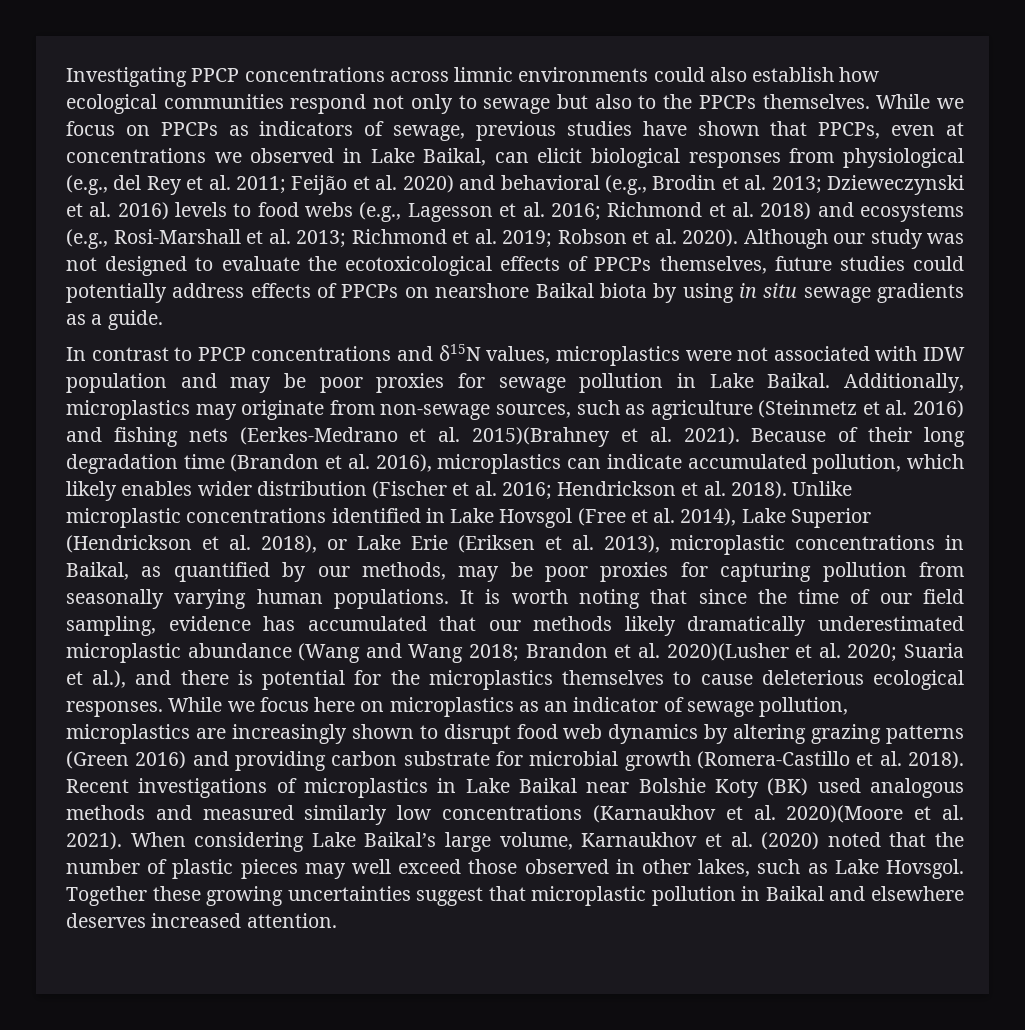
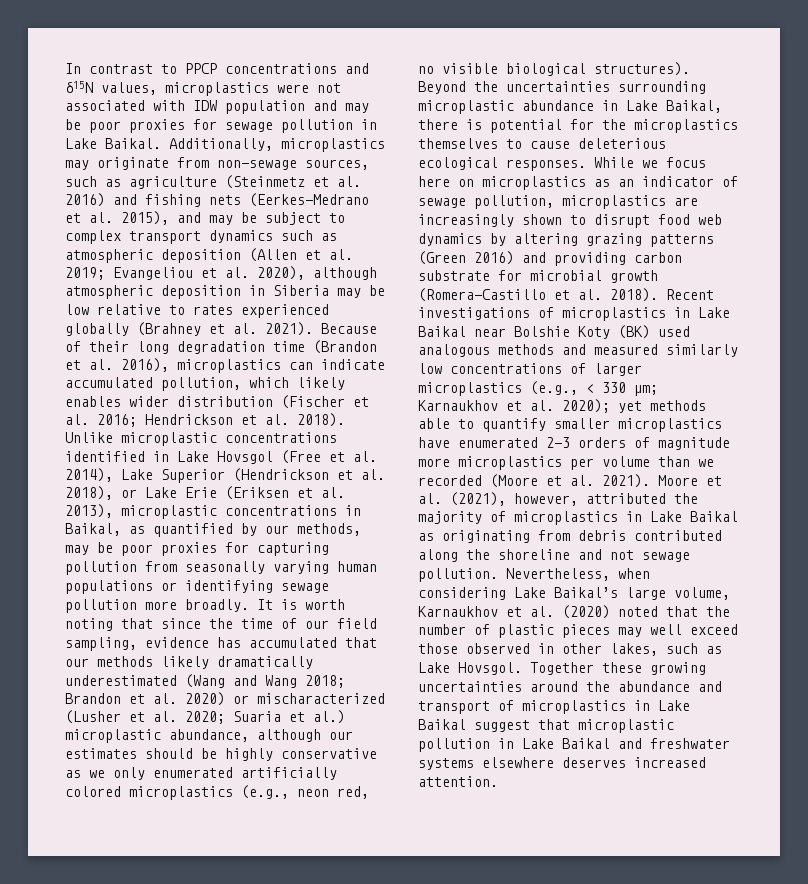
- Investigating PPCP concentrations across limnic environments could also establish how ecological communities respond not only to sewage but also to the PPCPs themselves. While we focus on PPCPs as indicators of sewage, previous studies have shown that PPCPs, even at concentrations we observed in Lake Baikal, can elicit biological responses from physiological (e.g., del Rey et al. 2011; Feijão et al. 2020) and behavioral (e.g., Brodin et al. 2013; Dzieweczynski et al. 2016) levels to food webs (e.g., Lagesson et al. 2016; Richmond et al. 2018) and ecosystems (e.g., Rosi-Marshall et al. 2013; Richmond et al. 2019; Robson et al. 2020). Although our study was not designed to evaluate the ecotoxicological effects of PPCPs themselves, future studies could potentially address effects of PPCPs on nearshore Baikal biota by using in situ sewage gradients as a guide.
- Additionally, microplastics may originate from non-sewage sources, such as agriculture (Steinmetz et al. 2016) and fishing nets (Eerkes-Medrano et al. 2015)(Brahney et al. 2021).
+ Additionally, microplastics may originate from non-sewage sources, such as agriculture (Steinmetz et al. 2016) and fishing nets (Eerkes-Medrano et al. 2015), and may be subject to complex transport dynamics such as atmospheric deposition (Allen et al. 2019; Evangeliou et al. 2020), although atmospheric deposition in Siberia may be low relative to rates experienced globally (Brahney et al. 2021).
- Unlike microplastic concentrations identified in Lake Hovsgol (Free et al. 2014), Lake Superior (Hendrickson et al. 2018), or Lake Erie (Eriksen et al. 2013), microplastic concentrations in Baikal, as quantified by our methods, may be poor proxies for capturing pollution from seasonally varying human populations.
+ Unlike microplastic concentrations identified in Lake Hovsgol (Free et al. 2014), Lake Superior (Hendrickson et al. 2018), or Lake Erie (Eriksen et al. 2013), microplastic concentrations in Baikal, as quantified by our methods, may be poor proxies for capturing pollution from seasonally varying human populations or identifying sewage pollution more broadly.
- It is worth noting that since the time of our field sampling, evidence has accumulated that our methods likely dramatically underestimated microplastic abundance (Wang and Wang 2018; Brandon et al. 2020)(Lusher et al. 2020; Suaria et al.), and there is potential for the microplastics themselves to cause deleterious ecological responses.
+ It is worth noting that since the time of our field sampling, evidence has accumulated that our methods likely dramatically underestimated (Wang and Wang 2018; Brandon et al. 2020) or mischaracterized (Lusher et al. 2020; Suaria et al.) microplastic abundance, although our estimates should be highly conservative as we only enumerated artificially colored microplastics (e.g., neon red, no visible biological structures). Beyond the uncertainties surrounding microplastic abundance in Lake Baikal, there is potential for the microplastics themselves to cause deleterious ecological responses.
- Recent investigations of microplastics in Lake Baikal near Bolshie Koty (BK) used analogous methods and measured similarly low concentrations (Karnaukhov et al. 2020)(Moore et al. 2021). When considering Lake Baikal’s large volume, Karnaukhov et al. (2020) noted that the number of plastic pieces may well exceed those observed in other lakes, such as Lake Hovsgol.
+ Recent investigations of microplastics in Lake Baikal near Bolshie Koty (BK) used analogous methods and measured similarly low concentrations of larger microplastics (e.g., < 330 µm; Karnaukhov et al. 2020); yet methods able to quantify smaller microplastics have enumerated 2-3 orders of magnitude more microplastics per volume than we recorded (Moore et al. 2021). Moore et al. (2021), however, attributed the majority of microplastics in Lake Baikal as originating from debris contributed along the shoreline and not sewage pollution. Nevertheless, when considering Lake Baikal’s large volume, Karnaukhov et al. (2020) noted that the number of plastic pieces may well exceed those observed in other lakes, such as Lake Hovsgol.
- Together these growing uncertainties suggest that microplastic pollution in Baikal and elsewhere deserves increased attention.
+ Together these growing uncertainties around the abundance and transport of microplastics in Lake Baikal suggest that microplastic pollution in Lake Baikal and freshwater systems elsewhere deserves increased attention.

